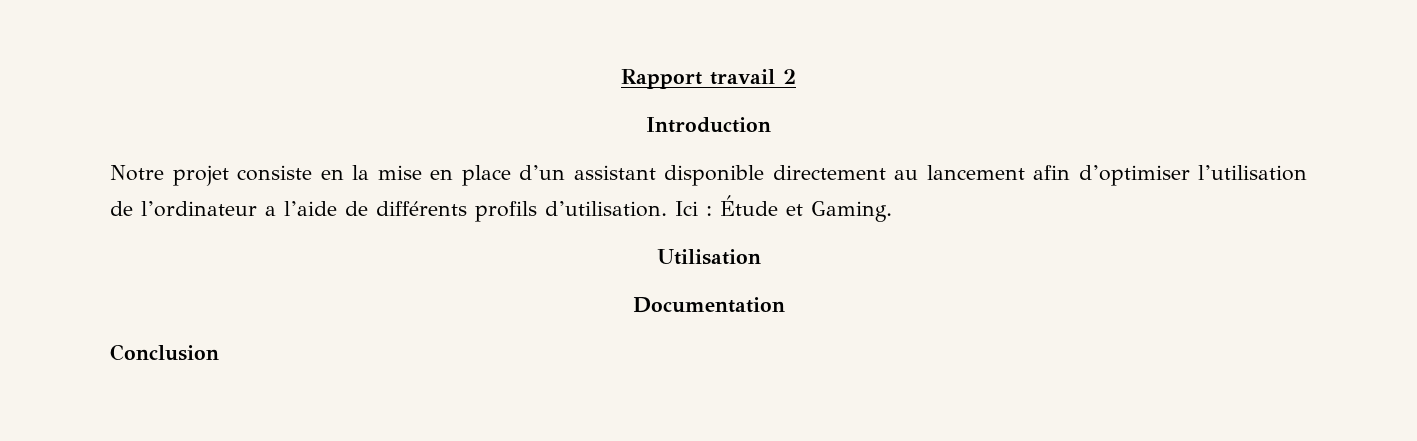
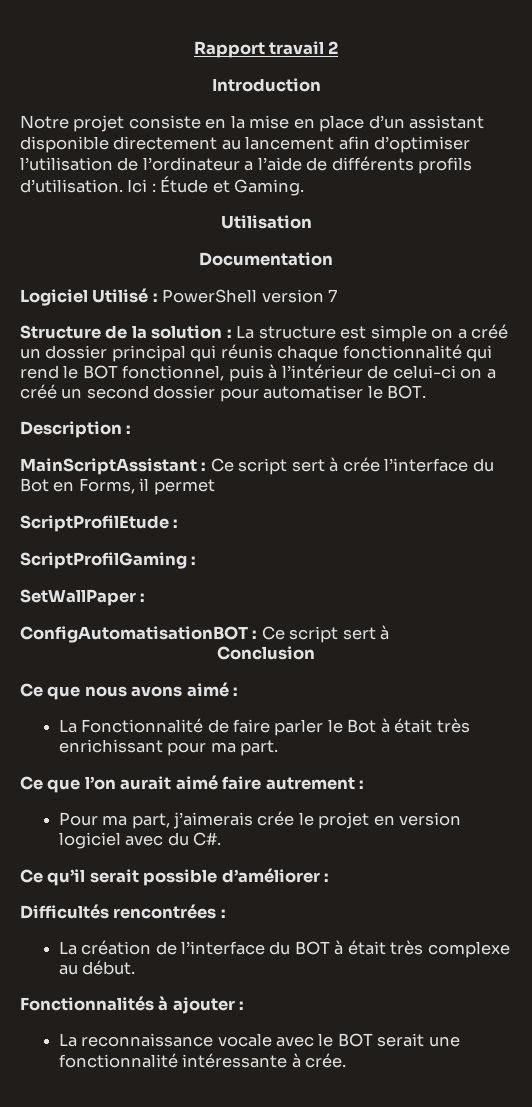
+ Logiciel Utilisé : PowerShell version 7
+ Structure de la solution : La structure est simple on a créé un dossier principal qui réunis chaque fonctionnalité qui rend le BOT fonctionnel, puis à l’intérieur de celui-ci on a créé un second dossier pour automatiser le BOT.
+ Description :
+ MainScriptAssistant : Ce script sert à crée l’interface du Bot en Forms, il permet
+ ScriptProfilEtude :
+ ScriptProfilGaming :
+ SetWallPaper :
+ ConfigAutomatisationBOT : Ce script sert à
  Conclusion
+ Ce que nous avons aimé :
+ La Fonctionnalité de faire parler le Bot à était très enrichissant pour ma part.
+ Ce que l’on aurait aimé faire autrement :
+ Pour ma part, j’aimerais crée le projet en version logiciel avec du C#.
+ Ce qu’il serait possible d’améliorer :
+ Difficultés rencontrées :
+ La création de l’interface du BOT à était très complexe au début.
+ Fonctionnalités à ajouter :
+ La reconnaissance vocale avec le BOT serait une fonctionnalité intéressante à crée.

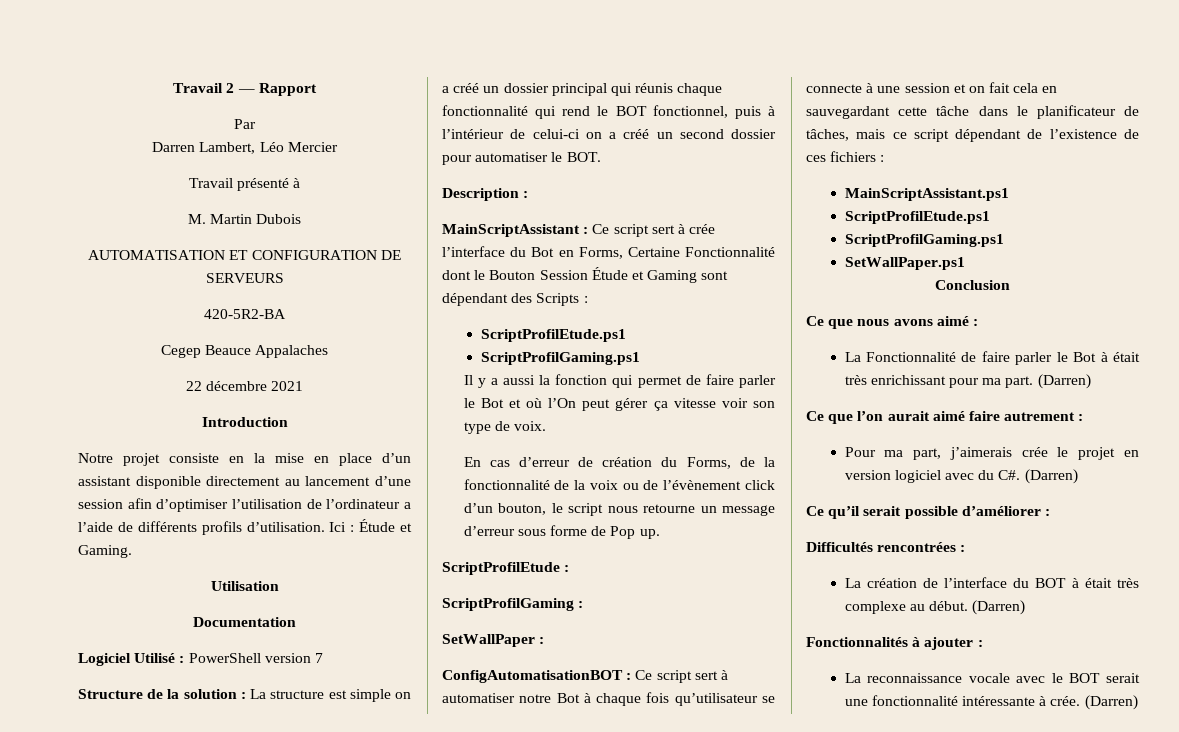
- Rapport travail 2
+ Travail 2 — Rapport
+ Par
+ Darren Lambert, Léo Mercier
+ Travail présenté à
+ M. Martin Dubois
+ AUTOMATISATION ET CONFIGURATION DE SERVEURS
+ 420-5R2-BA
+ Cegep Beauce Appalaches
+ 22 décembre 2021
- Notre projet consiste en la mise en place d’un assistant disponible directement au lancement afin d’optimiser l’utilisation de l’ordinateur a l’aide de différents profils d’utilisation.
+ Notre projet consiste en la mise en place d’un assistant disponible directement au lancement d’une session afin d’optimiser l’utilisation de l’ordinateur a l’aide de différents profils d’utilisation.
- MainScriptAssistant : Ce script sert à crée l’interface du Bot en Forms, il permet
+ MainScriptAssistant : Ce script sert à crée l’interface du Bot en Forms, Certaine Fonctionnalité dont le Bouton Session Étude et Gaming sont dépendant des Scripts :
+ ScriptProfilEtude.ps1
+ ScriptProfilGaming.ps1
+ Il y a aussi la fonction qui permet de faire parler le Bot et où l’On peut gérer ça vitesse voir son type de voix.
+ En cas d’erreur de création du Forms, de la fonctionnalité de la voix ou de l’évènement click d’un bouton, le script nous retourne un message d’erreur sous forme de Pop up.
- ConfigAutomatisationBOT : Ce script sert à
+ ConfigAutomatisationBOT : Ce script sert à automatiser notre Bot à chaque fois qu’utilisateur se connecte à une session et on fait cela en sauvegardant cette tâche dans le planificateur de tâches, mais ce script dépendant de l’existence de ces fichiers :
+ MainScriptAssistant.ps1
+ ScriptProfilEtude.ps1
+ ScriptProfilGaming.ps1
+ SetWallPaper.ps1
- La Fonctionnalité de faire parler le Bot à était très enrichissant pour ma part.
+ La Fonctionnalité de faire parler le Bot à était très enrichissant pour ma part. (Darren)
- Pour ma part, j’aimerais crée le projet en version logiciel avec du C#.
+ Pour ma part, j’aimerais crée le projet en version logiciel avec du C#. (Darren)
- La création de l’interface du BOT à était très complexe au début.
+ La création de l’interface du BOT à était très complexe au début. (Darren)
- La reconnaissance vocale avec le BOT serait une fonctionnalité intéressante à crée.
+ La reconnaissance vocale avec le BOT serait une fonctionnalité intéressante à crée. (Darren)

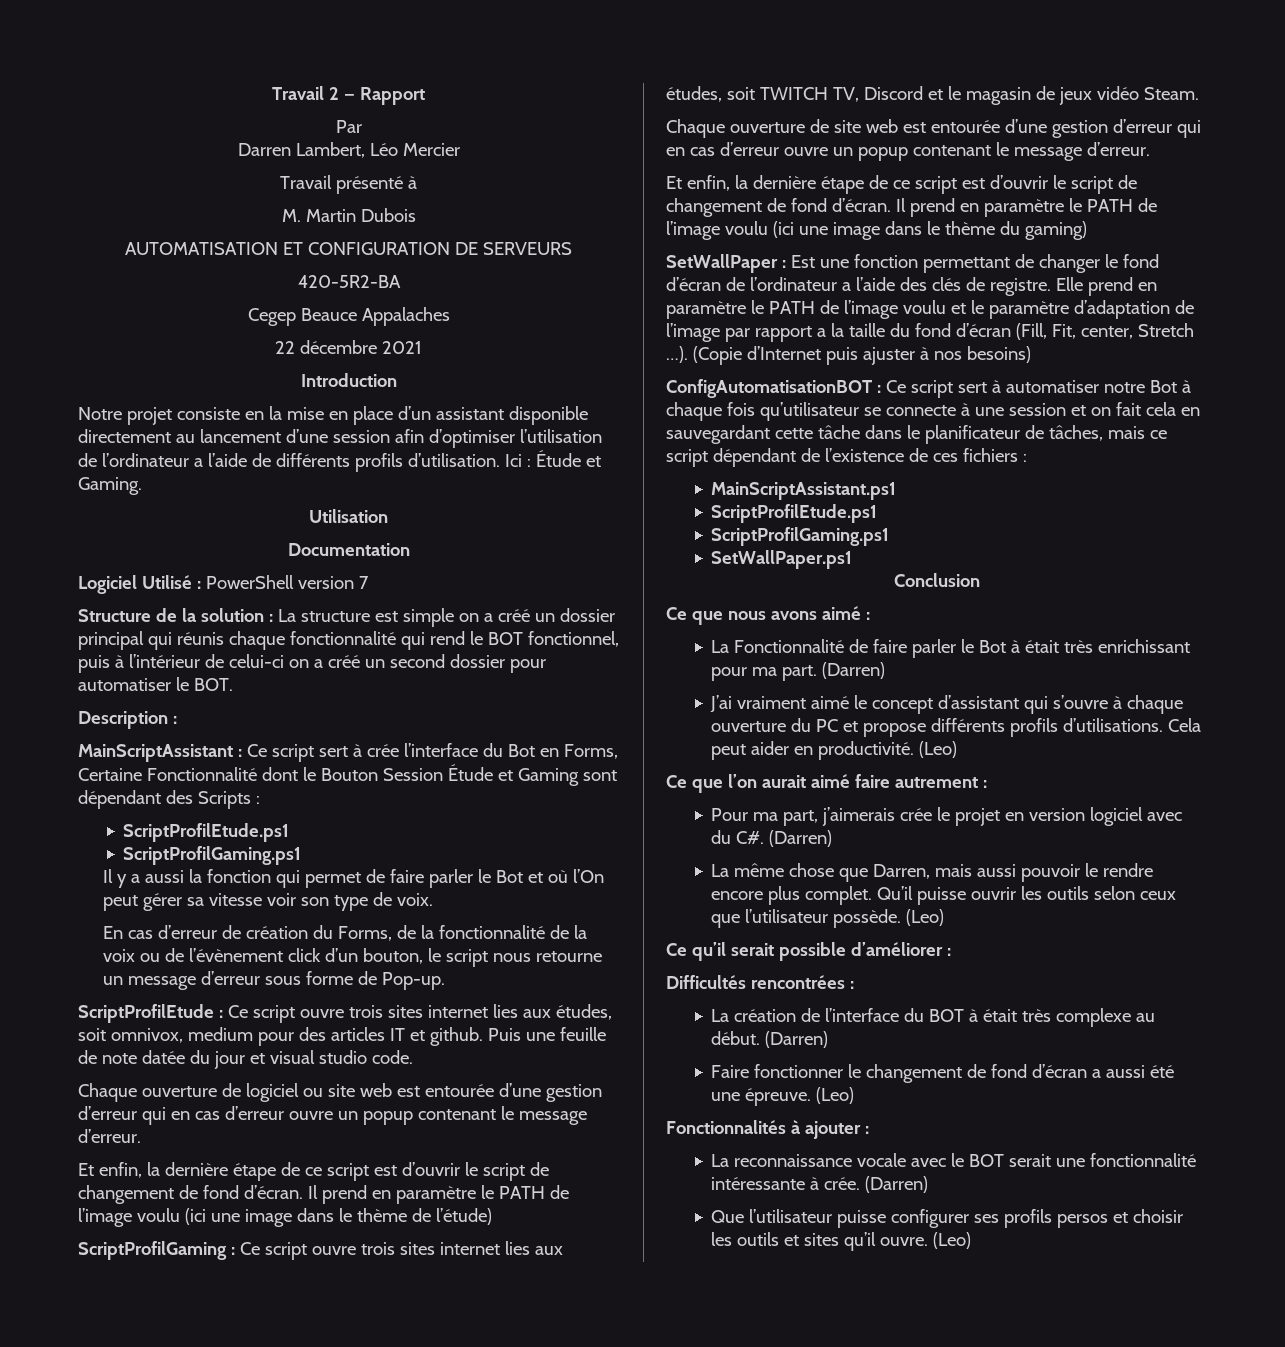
- Il y a aussi la fonction qui permet de faire parler le Bot et où l’On peut gérer ça vitesse voir son type de voix.
+ Il y a aussi la fonction qui permet de faire parler le Bot et où l’On peut gérer sa vitesse voir son type de voix.
- En cas d’erreur de création du Forms, de la fonctionnalité de la voix ou de l’évènement click d’un bouton, le script nous retourne un message d’erreur sous forme de Pop up.
+ En cas d’erreur de création du Forms, de la fonctionnalité de la voix ou de l’évènement click d’un bouton, le script nous retourne un message d’erreur sous forme de Pop-up.
- ScriptProfilEtude :
- ScriptProfilGaming :
- SetWallPaper :
+ ScriptProfilEtude : Ce script ouvre trois sites internet lies aux études, soit omnivox, medium pour des articles IT et github. Puis une feuille de note datée du jour et visual studio code.
+ Chaque ouverture de logiciel ou site web est entourée d’une gestion d’erreur qui en cas d’erreur ouvre un popup contenant le message d’erreur.
+ Et enfin, la dernière étape de ce script est d’ouvrir le script de changement de fond d’écran. Il prend en paramètre le PATH de l’image voulu (ici une image dans le thème de l’étude)
+ ScriptProfilGaming : Ce script ouvre trois sites internet lies aux études, soit TWITCH TV, Discord et le magasin de jeux vidéo Steam.
+ Chaque ouverture de site web est entourée d’une gestion d’erreur qui en cas d’erreur ouvre un popup contenant le message d’erreur.
+ Et enfin, la dernière étape de ce script est d’ouvrir le script de changement de fond d’écran. Il prend en paramètre le PATH de l’image voulu (ici une image dans le thème du gaming)
+ SetWallPaper : Est une fonction permettant de changer le fond d’écran de l’ordinateur a l’aide des clés de registre. Elle prend en paramètre le PATH de l’image voulu et le paramètre d’adaptation de l’image par rapport a la taille du fond d’écran (Fill, Fit, center, Stretch …). (Copie d’Internet puis ajuster à nos besoins)
+ J’ai vraiment aimé le concept d’assistant qui s’ouvre à chaque ouverture du PC et propose différents profils d’utilisations. Cela peut aider en productivité. (Leo)
+ La même chose que Darren, mais aussi pouvoir le rendre encore plus complet. Qu’il puisse ouvrir les outils selon ceux que l’utilisateur possède. (Leo)
+ Faire fonctionner le changement de fond d’écran a aussi été une épreuve. (Leo)
+ Que l’utilisateur puisse configurer ses profils persos et choisir les outils et sites qu’il ouvre. (Leo)

